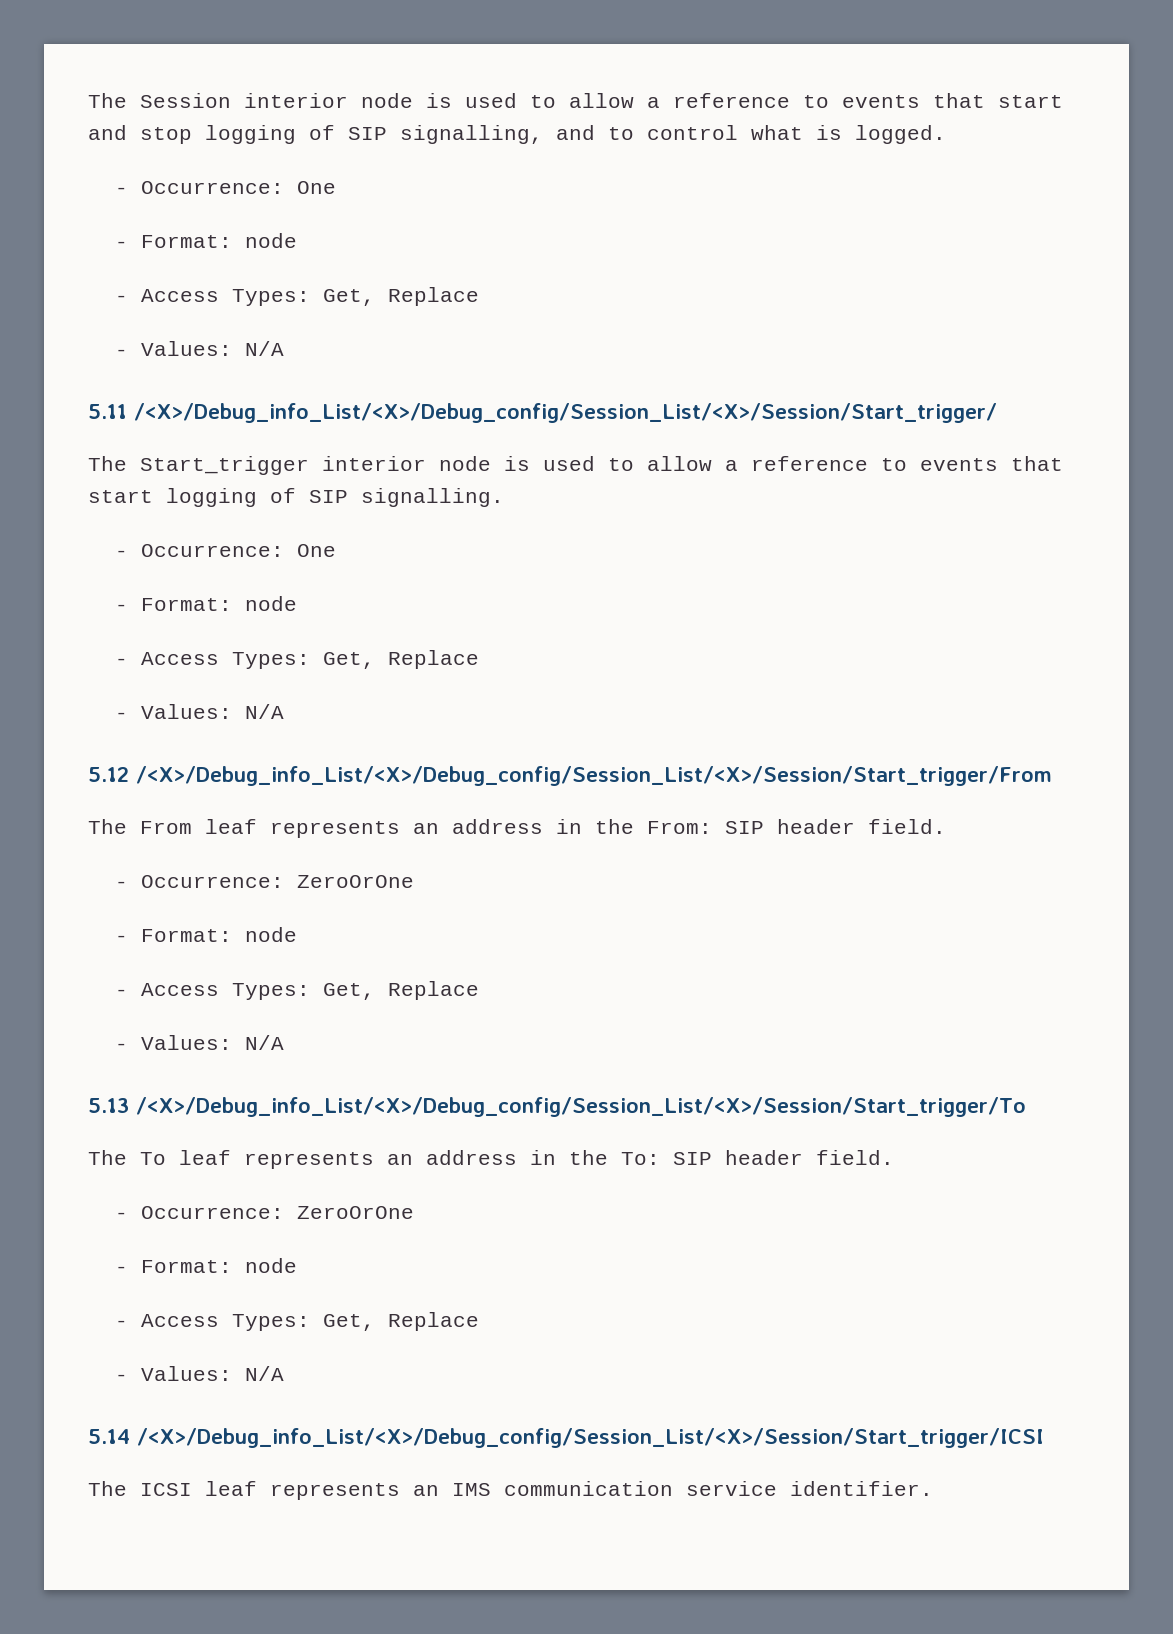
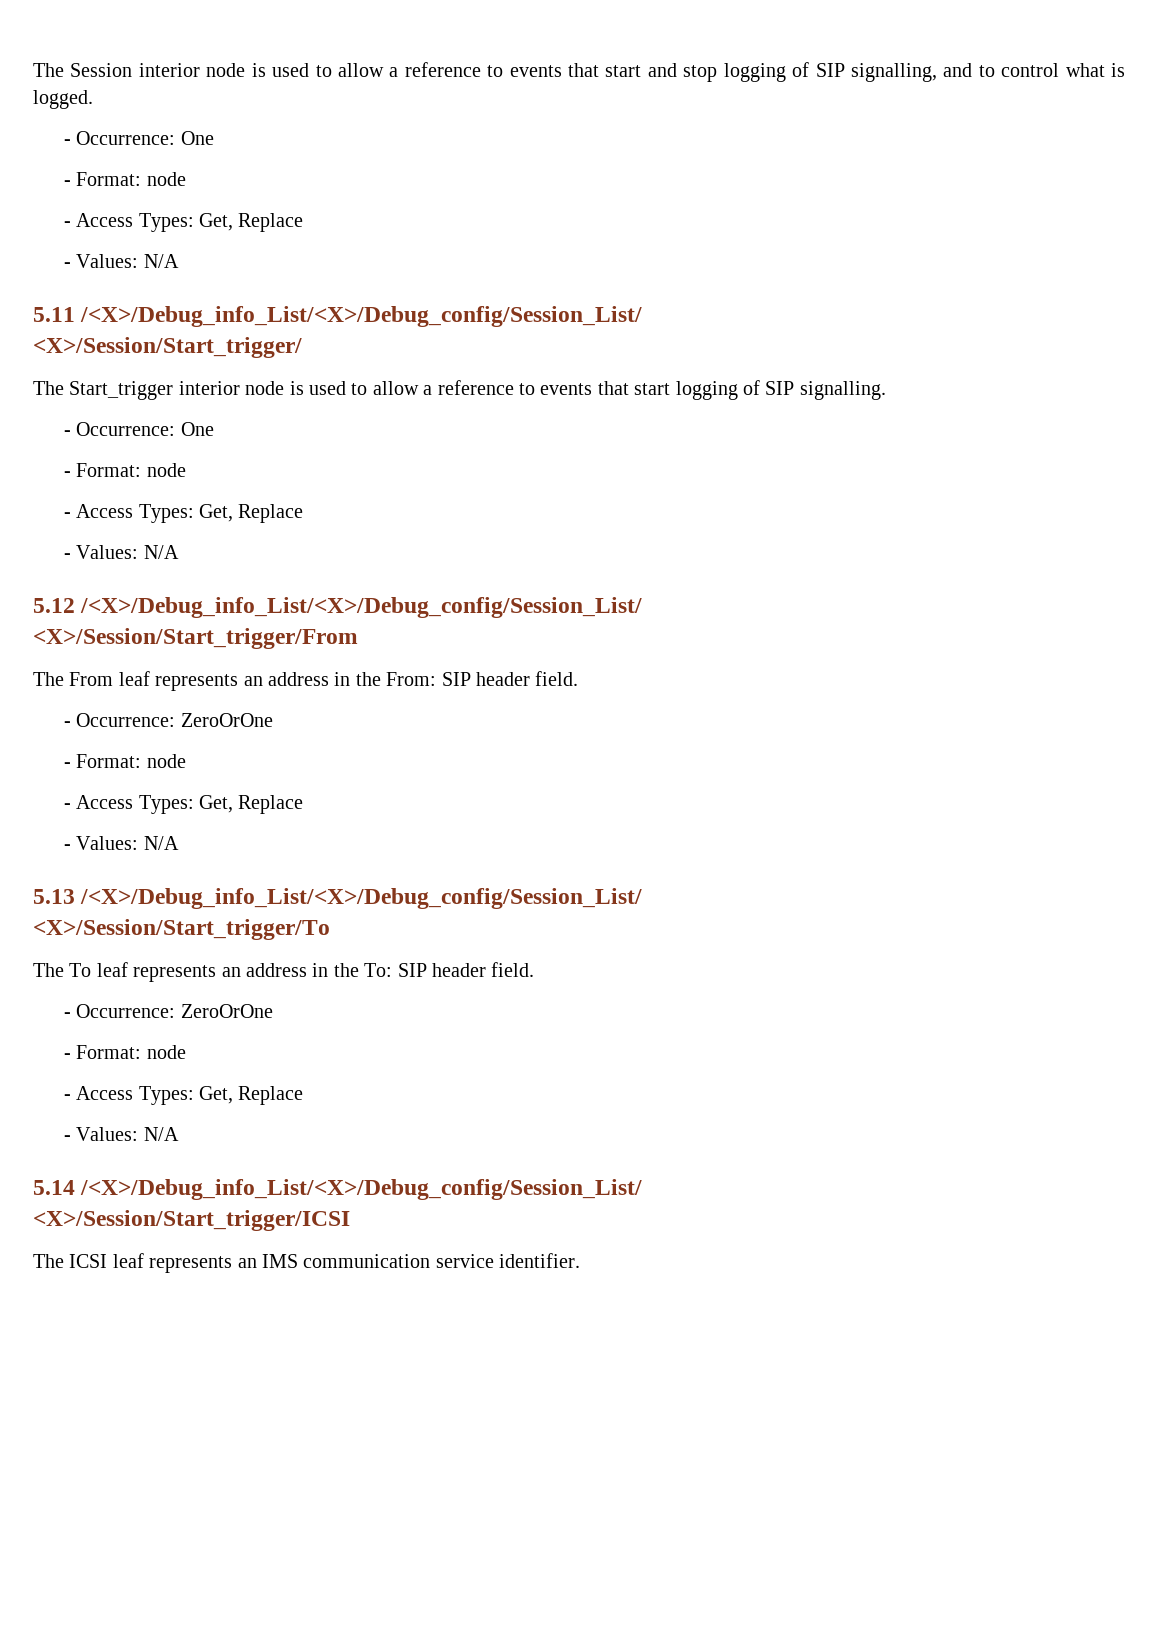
- 5.11 /<X>/Debug_info_List/<X>/Debug_config/Session_List/<X>/Session/Start_trigger/
+ 5.11 /<X>/Debug_info_List/<X>/Debug_config/Session_List/
+ <X>/Session/Start_trigger/
- 5.12 /<X>/Debug_info_List/<X>/Debug_config/Session_List/<X>/Session/Start_trigger/From
+ 5.12 /<X>/Debug_info_List/<X>/Debug_config/Session_List/
+ <X>/Session/Start_trigger/From
- 5.13 /<X>/Debug_info_List/<X>/Debug_config/Session_List/<X>/Session/Start_trigger/To
+ 5.13 /<X>/Debug_info_List/<X>/Debug_config/Session_List/
+ <X>/Session/Start_trigger/To
- 5.14 /<X>/Debug_info_List/<X>/Debug_config/Session_List/<X>/Session/Start_trigger/ICSI
+ 5.14 /<X>/Debug_info_List/<X>/Debug_config/Session_List/
+ <X>/Session/Start_trigger/ICSI

